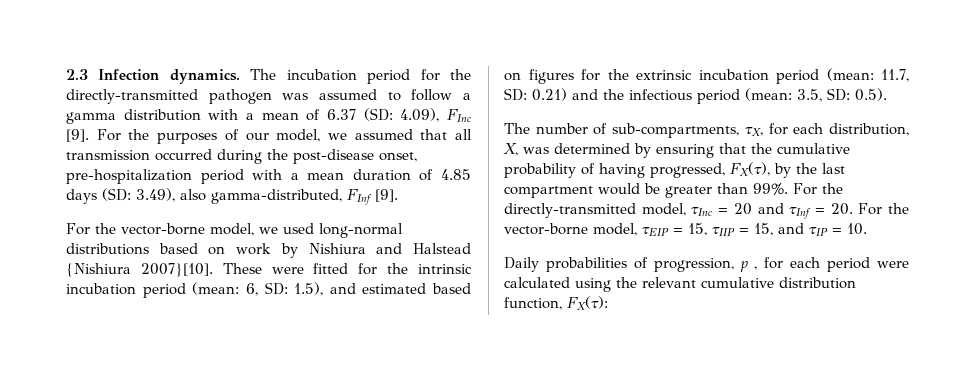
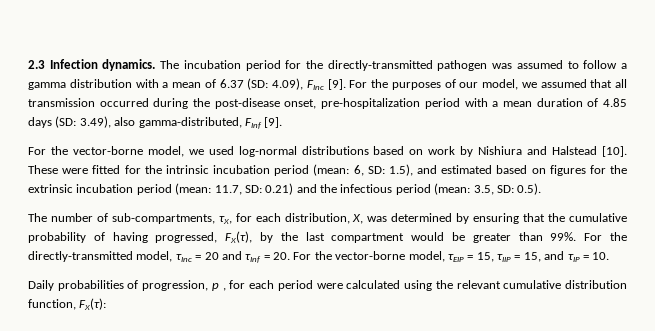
- For the vector-borne model, we used long-normal distributions based on work by Nishiura and Halstead {Nishiura 2007}[10].
+ For the vector-borne model, we used log-normal distributions based on work by Nishiura and Halstead [10].

